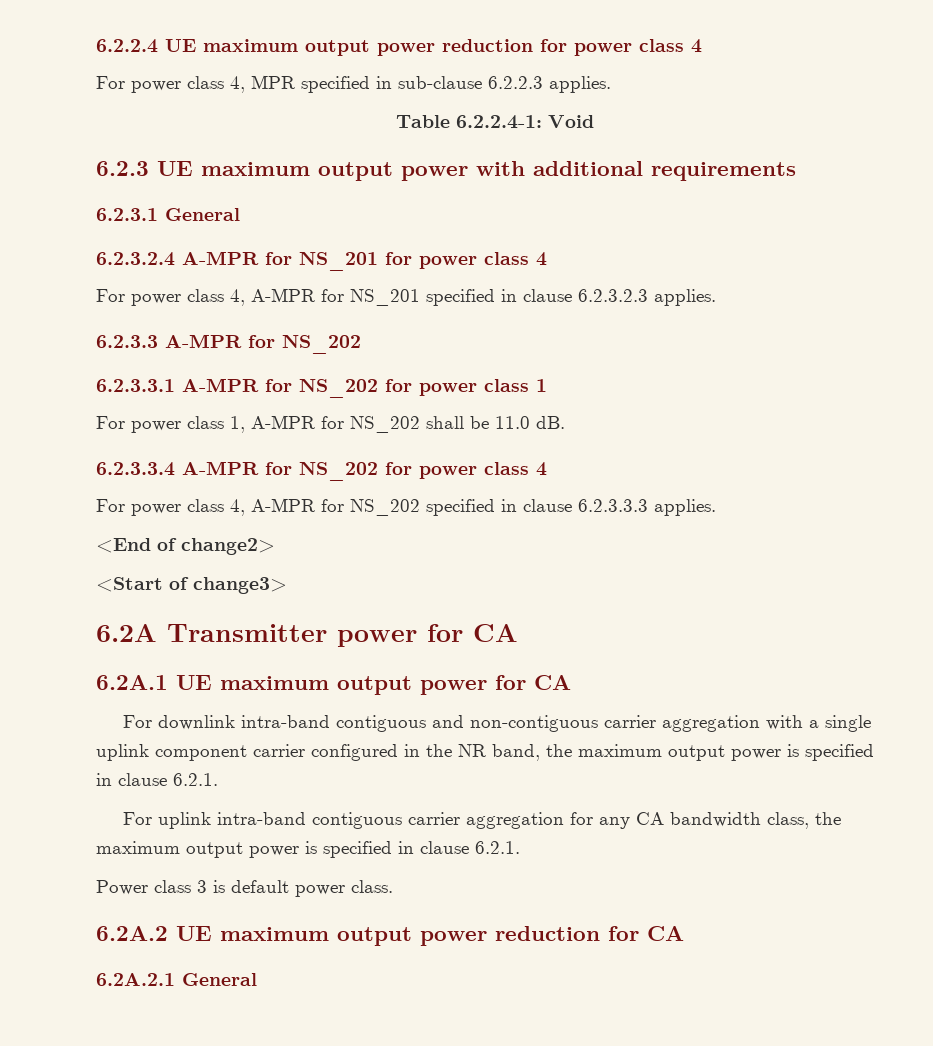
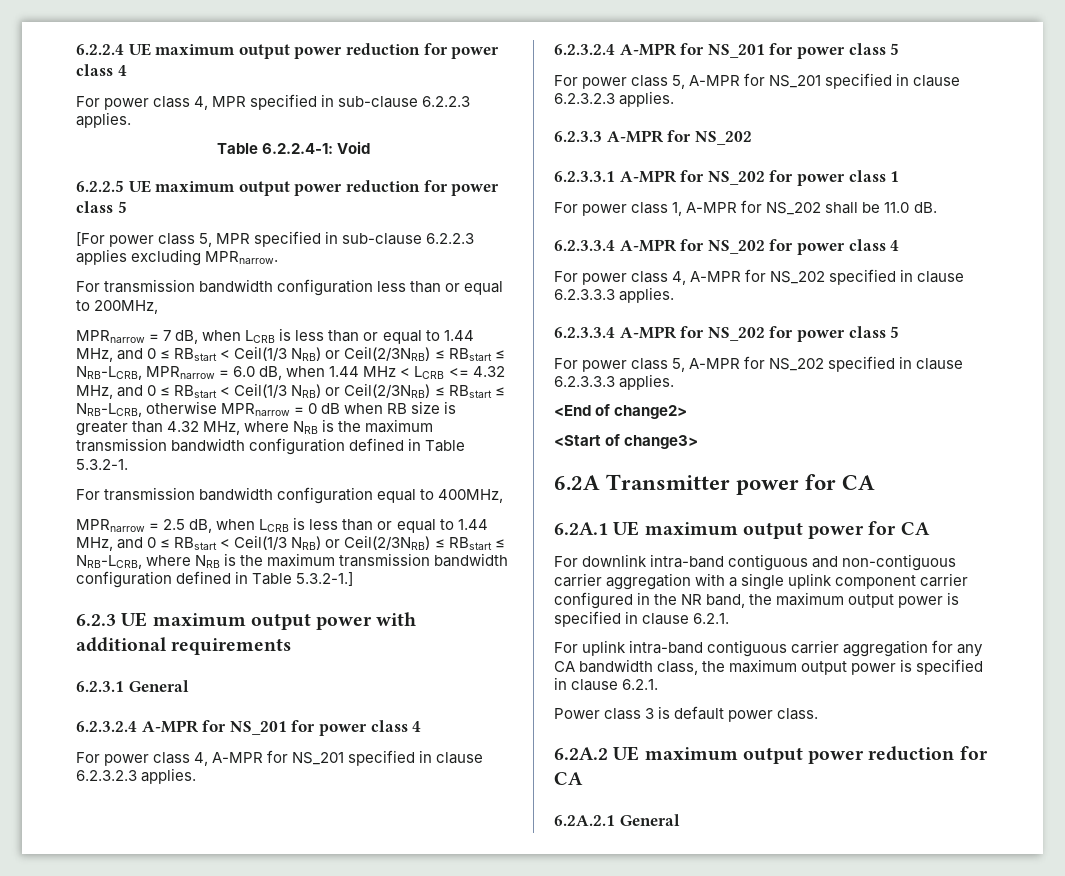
+ 6.2.2.5 UE maximum output power reduction for power class 5
+ [For power class 5, MPR specified in sub-clause 6.2.2.3 applies excluding MPRnarrow.
+ For transmission bandwidth configuration less than or equal to 200MHz,
+ MPRnarrow = 7 dB, when LCRB is less than or equal to 1.44 MHz, and 0 ≤ RBstart < Ceil(1/3 NRB) or Ceil(2/3NRB) ≤ RBstart ≤ NRB-LCRB, MPRnarrow = 6.0 dB, when 1.44 MHz < LCRB <= 4.32 MHz, and 0 ≤ RBstart < Ceil(1/3 NRB) or Ceil(2/3NRB) ≤ RBstart ≤ NRB-LCRB, otherwise MPRnarrow = 0 dB when RB size is greater than 4.32 MHz, where NRB is the maximum transmission bandwidth configuration defined in Table 5.3.2-1.
+ For transmission bandwidth configuration equal to 400MHz,
+ MPRnarrow = 2.5 dB, when LCRB is less than or equal to 1.44 MHz, and 0 ≤ RBstart < Ceil(1/3 NRB) or Ceil(2/3NRB) ≤ RBstart ≤ NRB-LCRB, where NRB is the maximum transmission bandwidth configuration defined in Table 5.3.2-1.]
+ 6.2.3.2.4 A-MPR for NS_201 for power class 5
+ For power class 5, A-MPR for NS_201 specified in clause 6.2.3.2.3 applies.
+ 6.2.3.3.4 A-MPR for NS_202 for power class 5
+ For power class 5, A-MPR for NS_202 specified in clause 6.2.3.3.3 applies.

